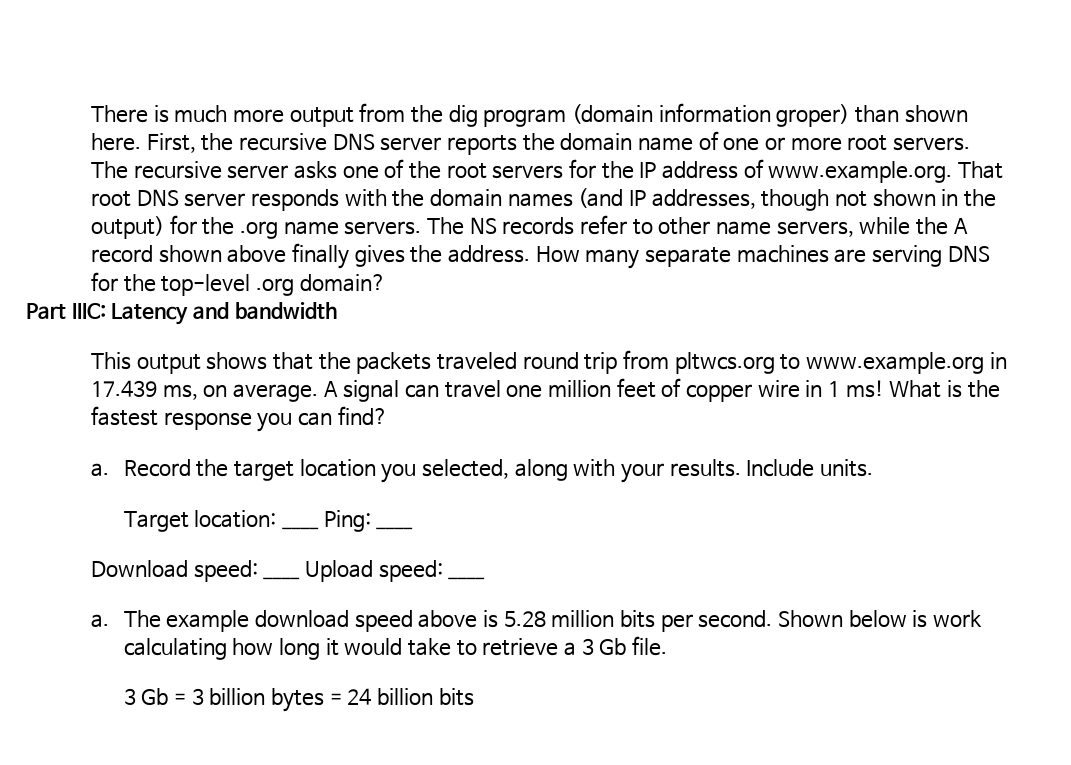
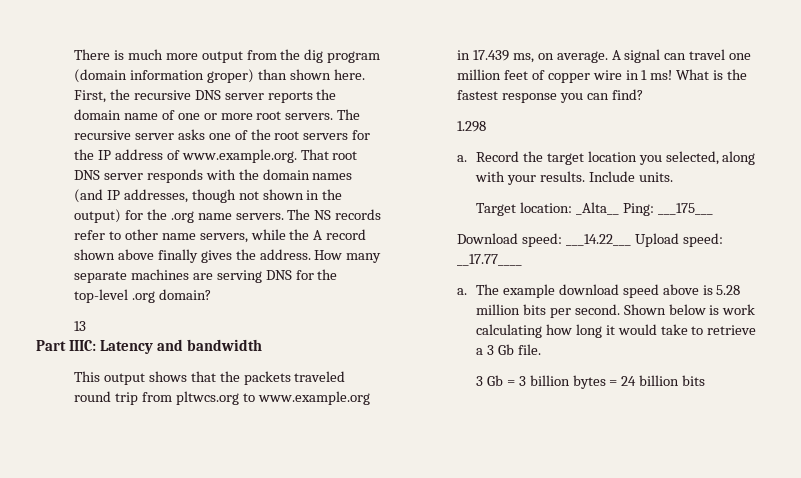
+ 13
+ 1.298
- Target location: ____ Ping: ____
+ Target location: _Alta__ Ping: ___175___
- Download speed: ____ Upload speed: ____
+ Download speed: ___14.22___ Upload speed: __17.77____

